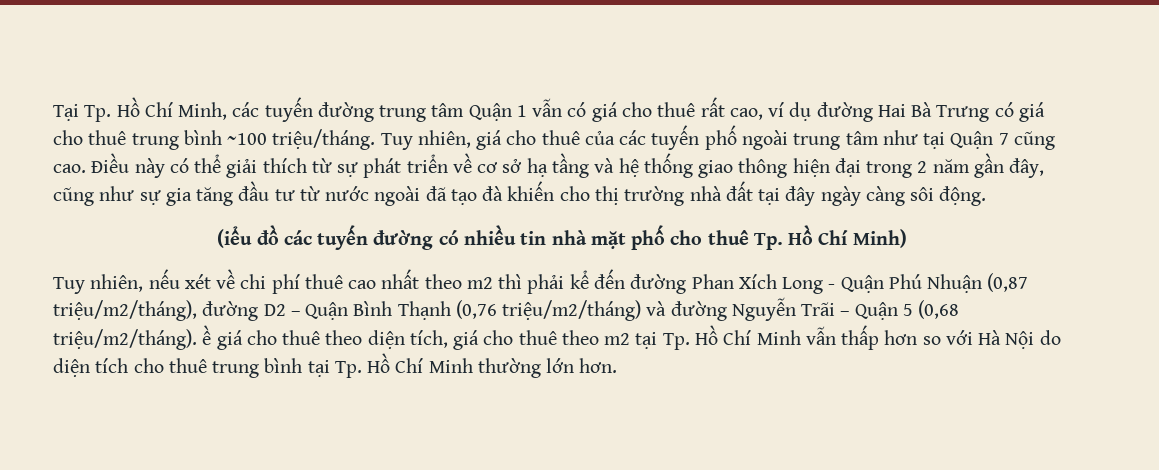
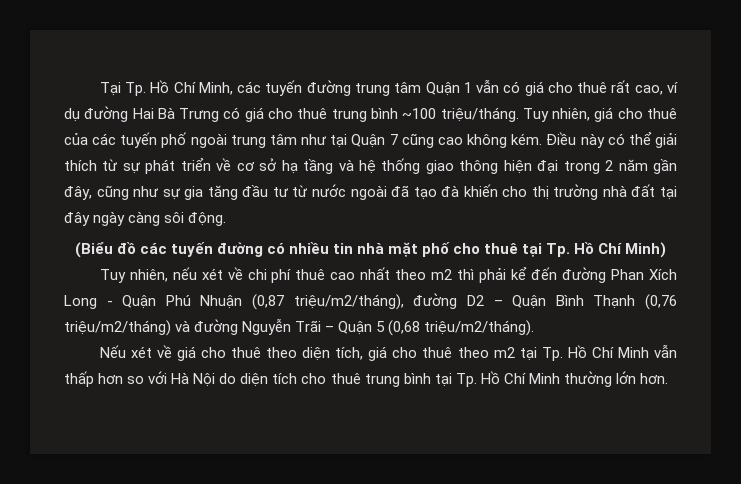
- Tuy nhiên, giá cho thuê của các tuyến phố ngoài trung tâm như tại Quận 7 cũng cao.
+ Tuy nhiên, giá cho thuê của các tuyến phố ngoài trung tâm như tại Quận 7 cũng cao không kém.
- (iểu đồ các tuyến đường có nhiều tin nhà mặt phố cho thuê Tp. Hồ Chí Minh)
+ (Biểu đồ các tuyến đường có nhiều tin nhà mặt phố cho thuê tại Tp. Hồ Chí Minh)
- Tuy nhiên, nếu xét về chi phí thuê cao nhất theo m2 thì phải kể đến đường Phan Xích Long - Quận Phú Nhuận (0,87 triệu/m2/tháng), đường D2 – Quận Bình Thạnh (0,76 triệu/m2/tháng) và đường Nguyễn Trãi – Quận 5 (0,68 triệu/m2/tháng). ề giá cho thuê theo diện tích, giá cho thuê theo m2 tại Tp. Hồ Chí Minh vẫn thấp hơn so với Hà Nội do diện tích cho thuê trung bình tại Tp. Hồ Chí Minh thường lớn hơn.
+ Tuy nhiên, nếu xét về chi phí thuê cao nhất theo m2 thì phải kể đến đường Phan Xích Long - Quận Phú Nhuận (0,87 triệu/m2/tháng), đường D2 – Quận Bình Thạnh (0,76 triệu/m2/tháng) và đường Nguyễn Trãi – Quận 5 (0,68 triệu/m2/tháng).
+ Nếu xét về giá cho thuê theo diện tích, giá cho thuê theo m2 tại Tp. Hồ Chí Minh vẫn thấp hơn so với Hà Nội do diện tích cho thuê trung bình tại Tp. Hồ Chí Minh thường lớn hơn.

